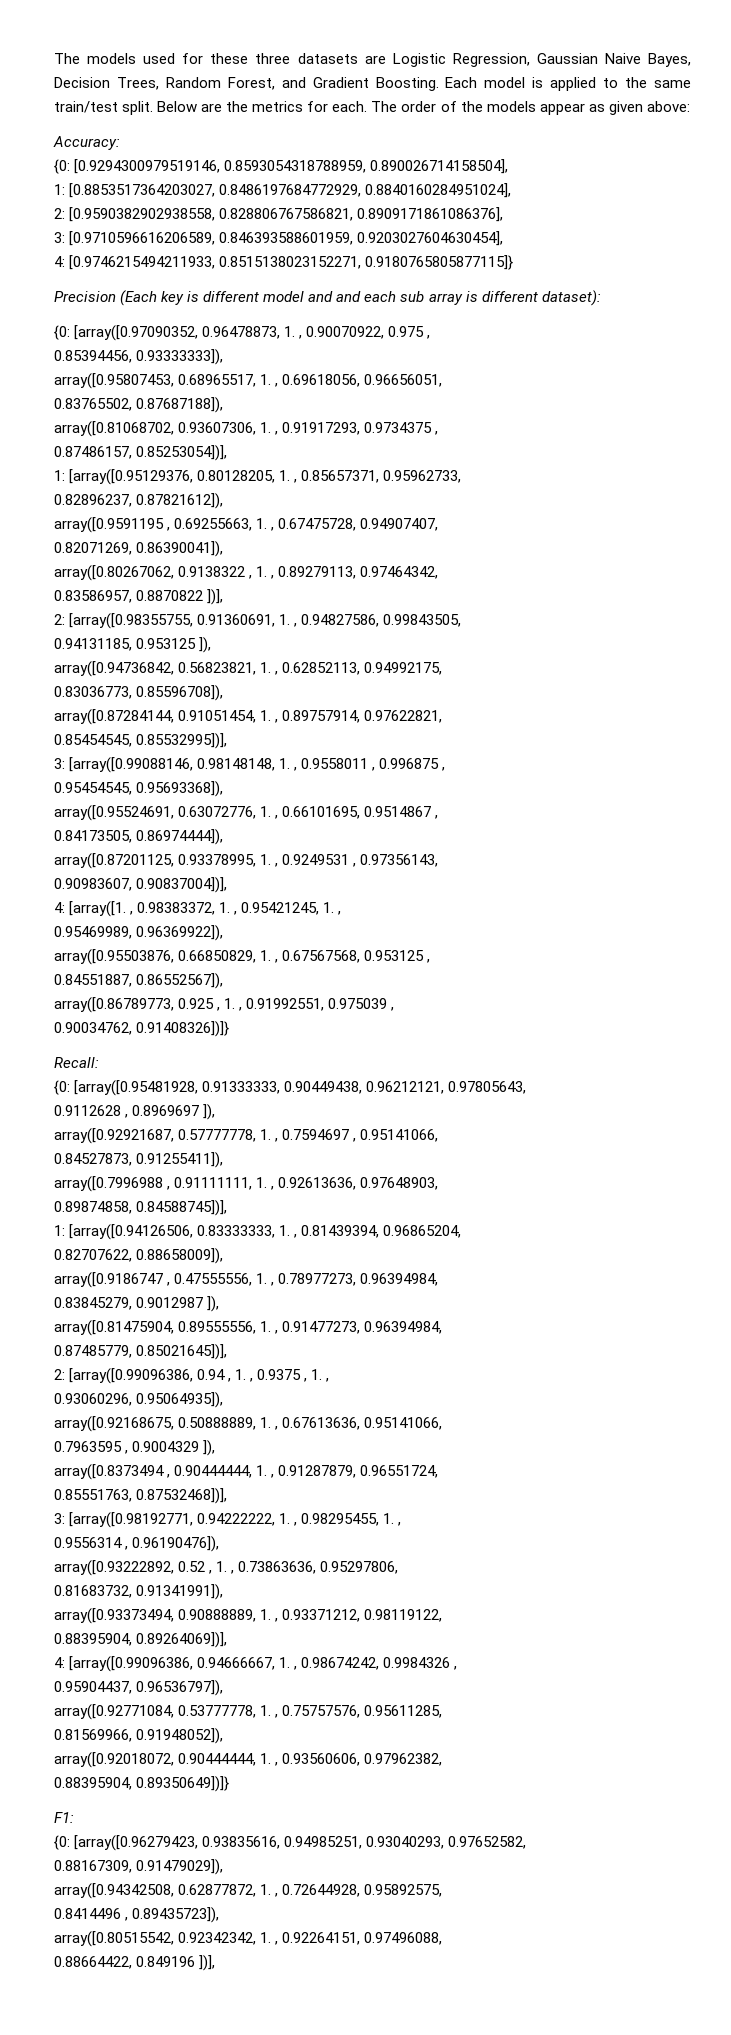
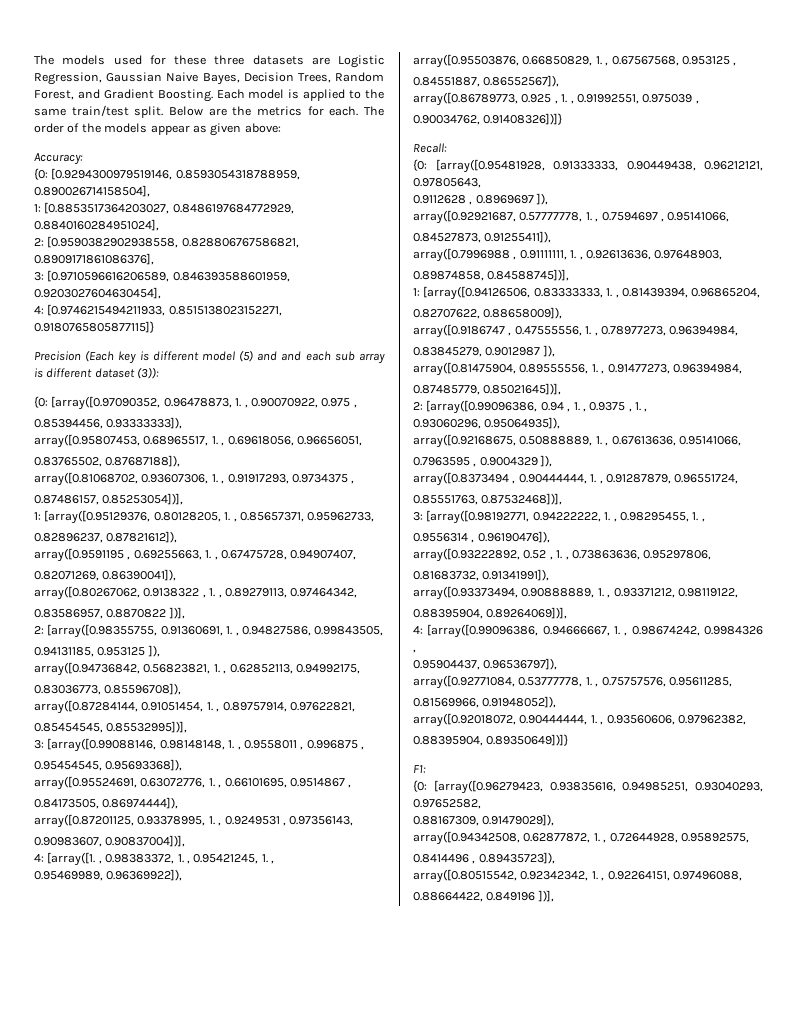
- Precision (Each key is different model and and each sub array is different dataset):
+ Precision (Each key is different model (5) and and each sub array is different dataset (3)):

